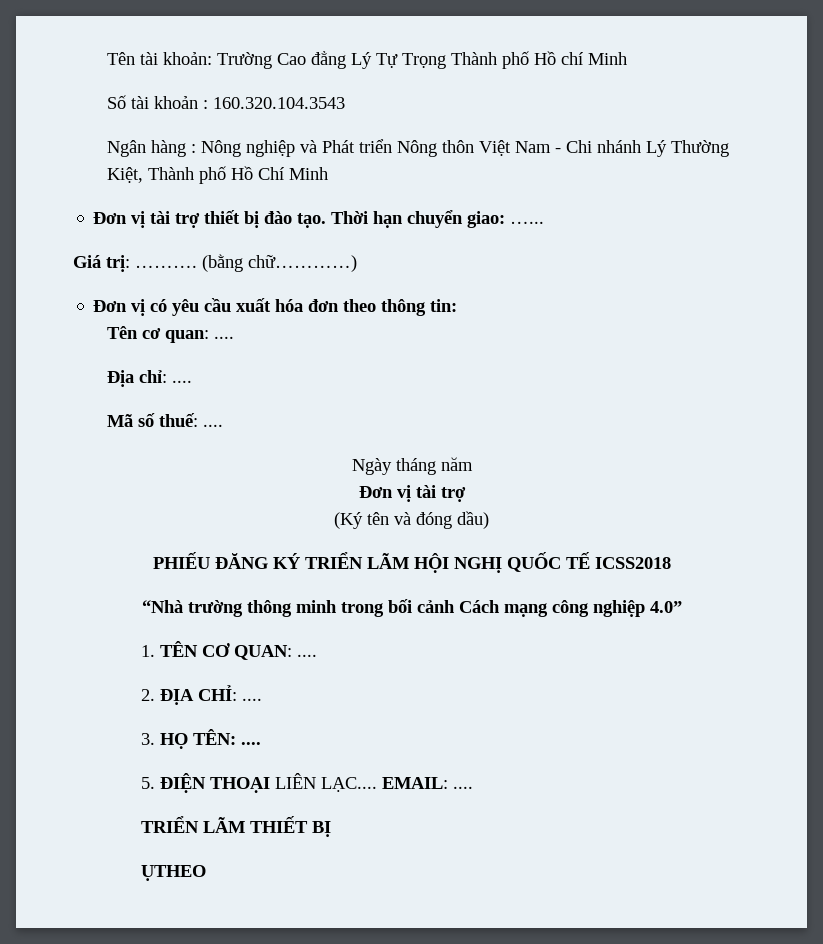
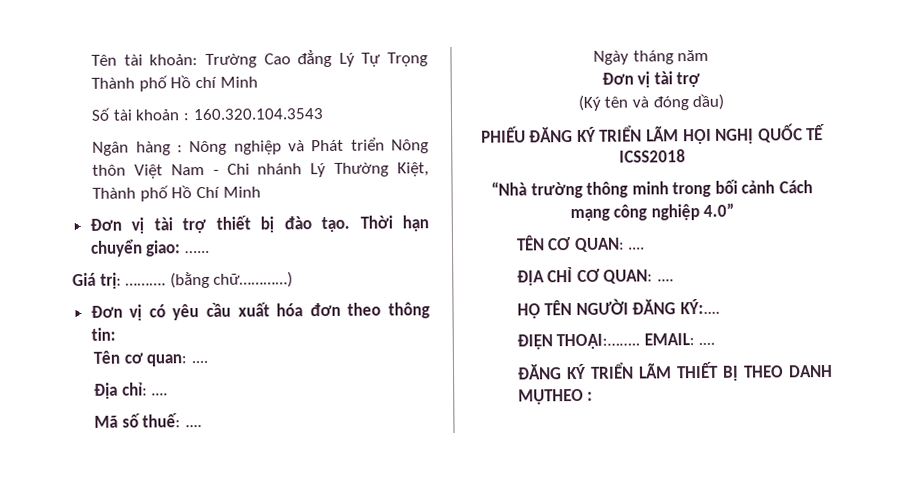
- 1. TÊN CƠ QUAN: ....
+ TÊN CƠ QUAN: ....
- 2. ĐỊA CHỈ: ....
- 3. HỌ TÊN: ....
- 5. ĐIỆN THOẠI LIÊN LẠC....
+ ĐỊA CHỈ CƠ QUAN: ....
+ HỌ TÊN NGƯỜI ĐĂNG KÝ:....
+ ĐIỆN THOẠI:……..
- TRIỂN LÃM THIẾT BỊ
- ỤTHEO
+ ĐĂNG KÝ TRIỂN LÃM THIẾT BỊ THEO DANH MỤTHEO :

